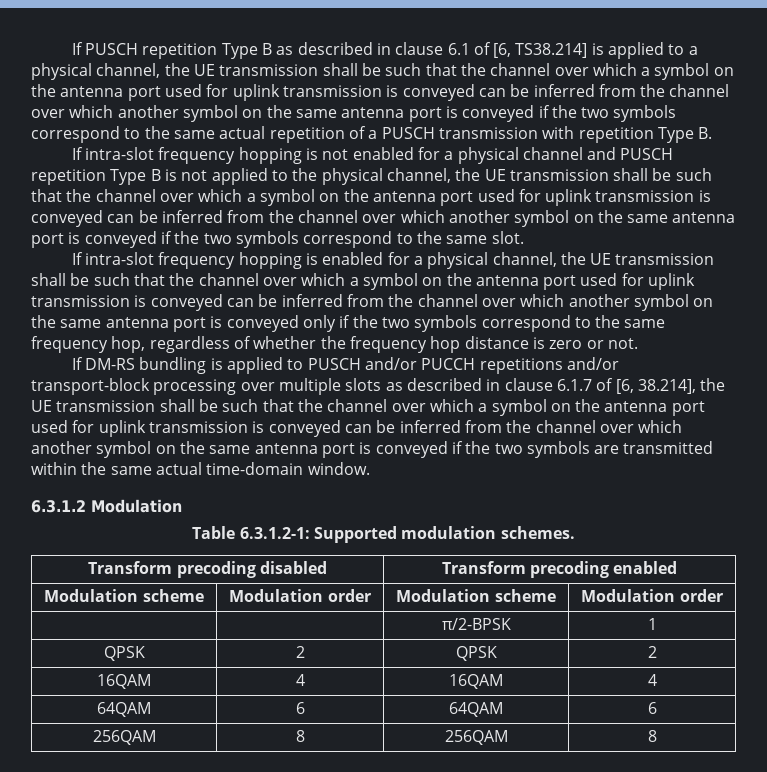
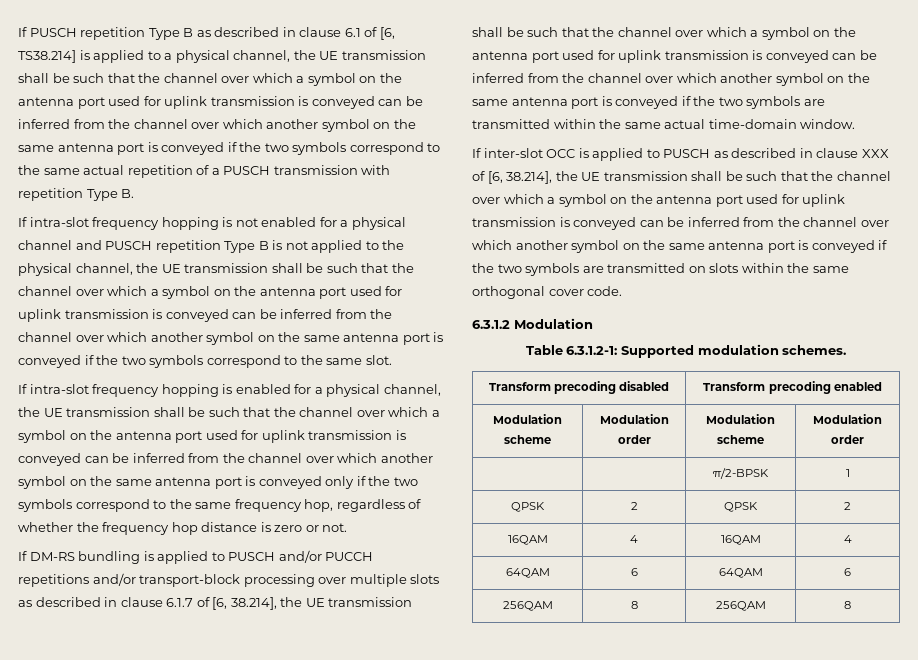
+ If inter-slot OCC is applied to PUSCH as described in clause XXX of [6, 38.214], the UE transmission shall be such that the channel over which a symbol on the antenna port used for uplink transmission is conveyed can be inferred from the channel over which another symbol on the same antenna port is conveyed if the two symbols are transmitted on slots within the same orthogonal cover code.

